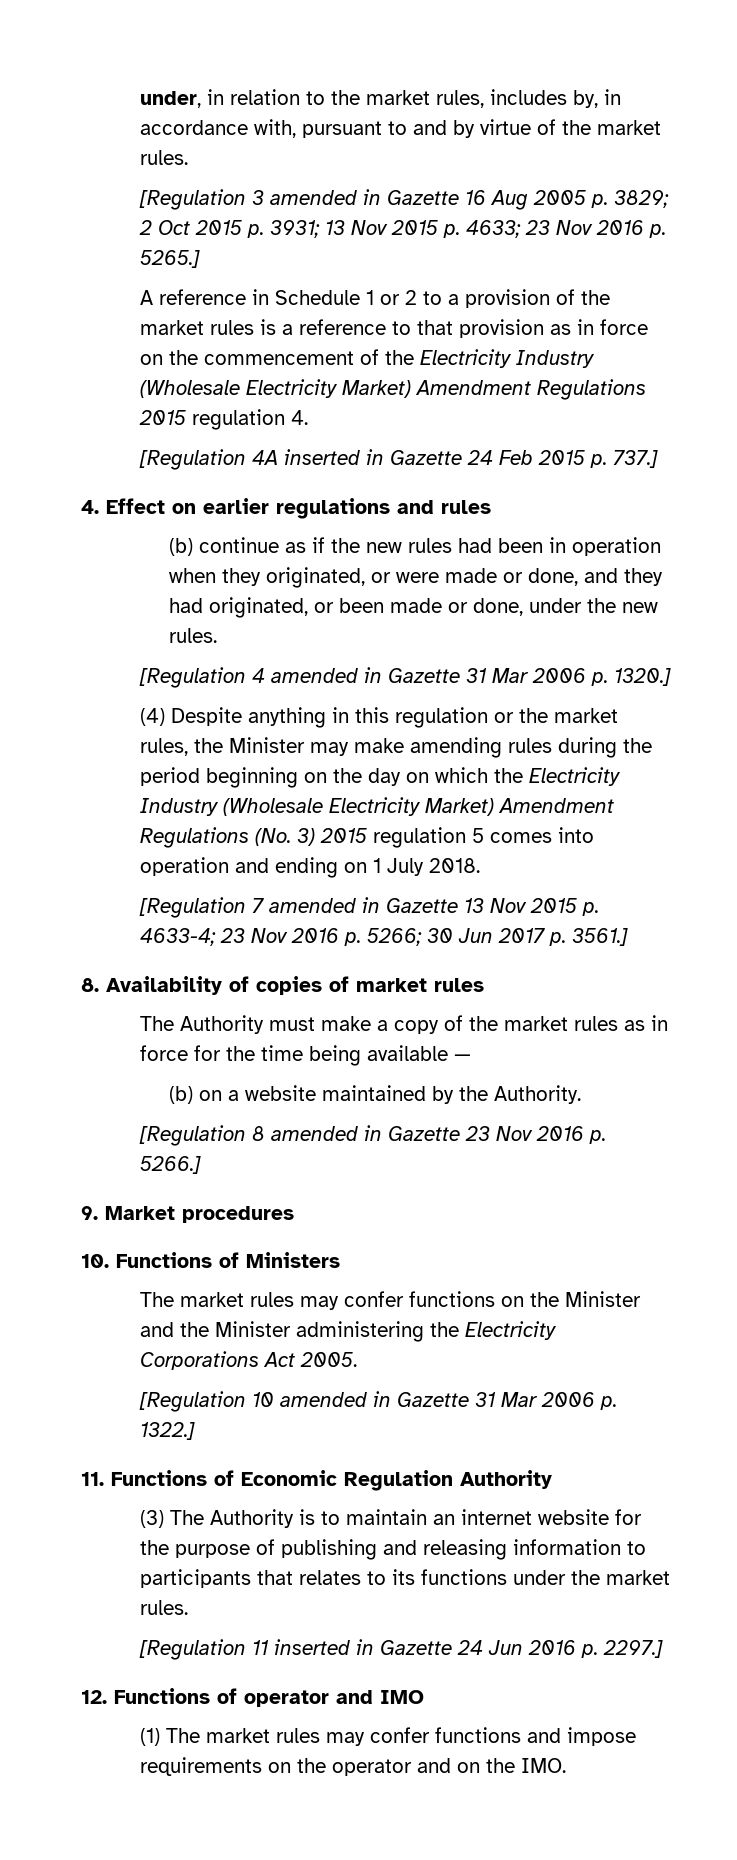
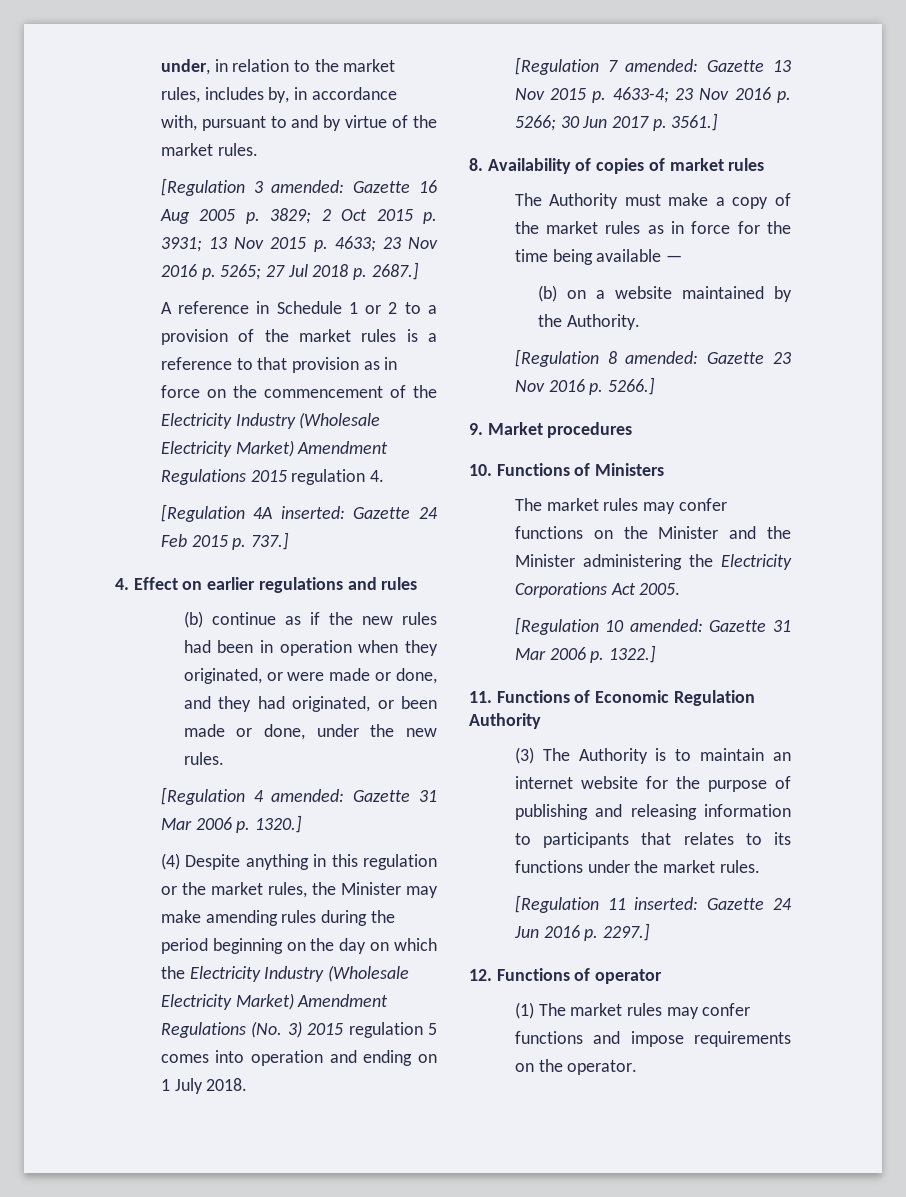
- [Regulation 3 amended in Gazette 16 Aug 2005 p. 3829; 2 Oct 2015 p. 3931; 13 Nov 2015 p. 4633; 23 Nov 2016 p. 5265.]
+ [Regulation 3 amended: Gazette 16 Aug 2005 p. 3829; 2 Oct 2015 p. 3931; 13 Nov 2015 p. 4633; 23 Nov 2016 p. 5265; 27 Jul 2018 p. 2687.]
- [Regulation 4A inserted in Gazette 24 Feb 2015 p. 737.]
+ [Regulation 4A inserted: Gazette 24 Feb 2015 p. 737.]
- [Regulation 4 amended in Gazette 31 Mar 2006 p. 1320.]
+ [Regulation 4 amended: Gazette 31 Mar 2006 p. 1320.]
- [Regulation 7 amended in Gazette 13 Nov 2015 p. 4633-4; 23 Nov 2016 p. 5266; 30 Jun 2017 p. 3561.]
+ [Regulation 7 amended: Gazette 13 Nov 2015 p. 4633-4; 23 Nov 2016 p. 5266; 30 Jun 2017 p. 3561.]
- [Regulation 8 amended in Gazette 23 Nov 2016 p. 5266.]
+ [Regulation 8 amended: Gazette 23 Nov 2016 p. 5266.]
- [Regulation 10 amended in Gazette 31 Mar 2006 p. 1322.]
+ [Regulation 10 amended: Gazette 31 Mar 2006 p. 1322.]
- [Regulation 11 inserted in Gazette 24 Jun 2016 p. 2297.]
+ [Regulation 11 inserted: Gazette 24 Jun 2016 p. 2297.]
- 12. Functions of operator and IMO
+ 12. Functions of operator
- (1) The market rules may confer functions and impose requirements on the operator and on the IMO.
+ (1) The market rules may confer functions and impose requirements on the operator.

